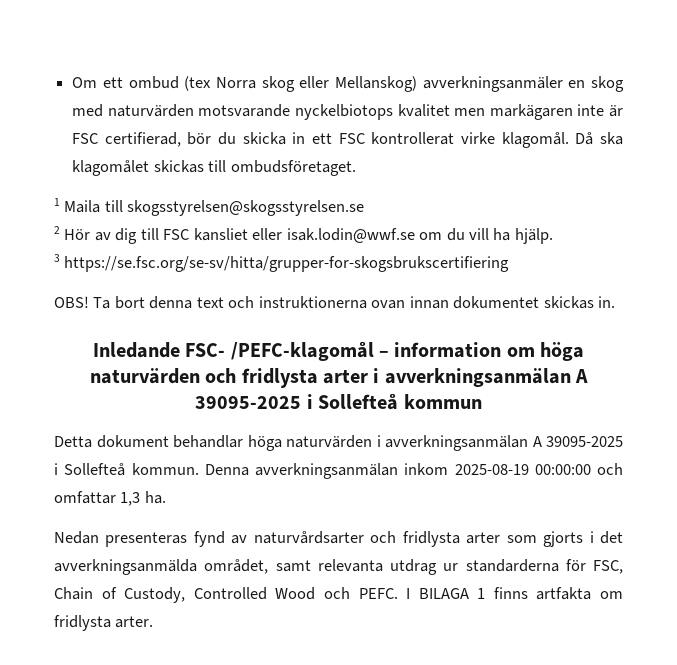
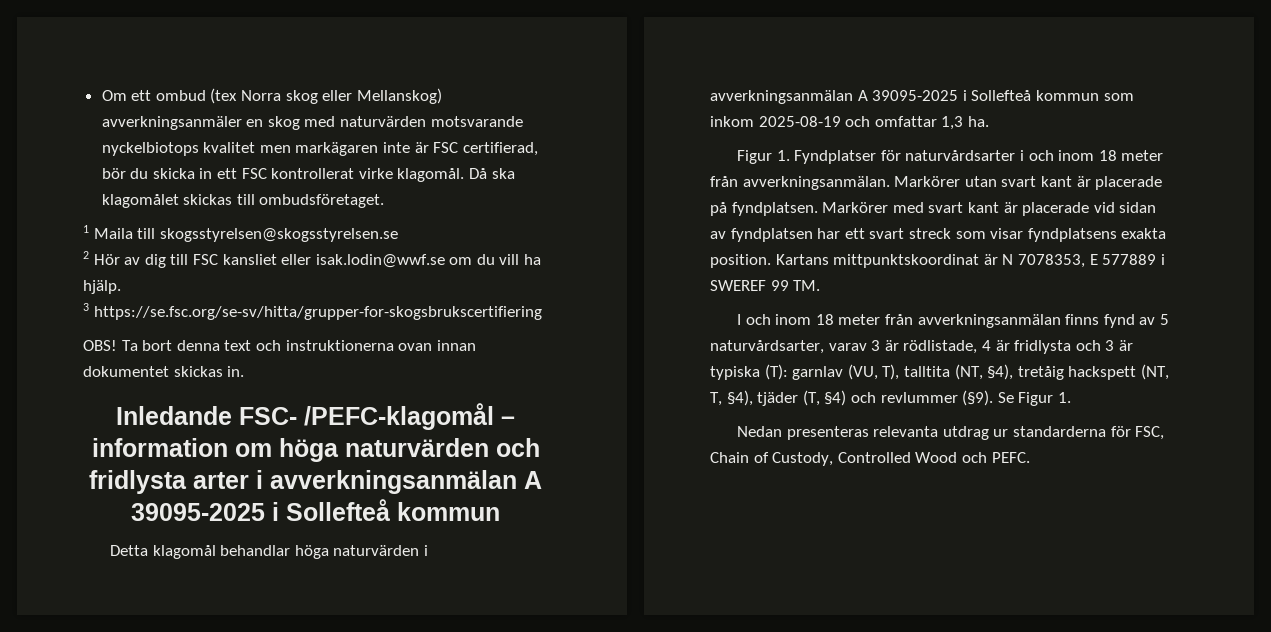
- Detta dokument behandlar höga naturvärden i avverkningsanmälan A 39095-2025 i Sollefteå kommun. Denna avverkningsanmälan inkom 2025-08-19 00:00:00 och omfattar 1,3 ha.
+ Detta klagomål behandlar höga naturvärden i avverkningsanmälan A 39095-2025 i Sollefteå kommun som inkom 2025-08-19 och omfattar 1,3 ha.
- Nedan presenteras fynd av naturvårdsarter och fridlysta arter som gjorts i det avverkningsanmälda området, samt relevanta utdrag ur standarderna för FSC, Chain of Custody, Controlled Wood och PEFC. I BILAGA 1 finns artfakta om fridlysta arter.
+ Figur 1. Fyndplatser för naturvårdsarter i och inom 18 meter från avverkningsanmälan. Markörer utan svart kant är placerade på fyndplatsen. Markörer med svart kant är placerade vid sidan av fyndplatsen har ett svart streck som visar fyndplatsens exakta position. Kartans mittpunktskoordinat är N 7078353, E 577889 i SWEREF 99 TM.
+ I och inom 18 meter från avverkningsanmälan finns fynd av 5 naturvårdsarter, varav 3 är rödlistade, 4 är fridlysta och 3 är typiska (T): garnlav (VU, T), talltita (NT, §4), tretåig hackspett (NT, T, §4), tjäder (T, §4) och revlummer (§9). Se Figur 1.
+ Nedan presenteras relevanta utdrag ur standarderna för FSC, Chain of Custody, Controlled Wood och PEFC.

